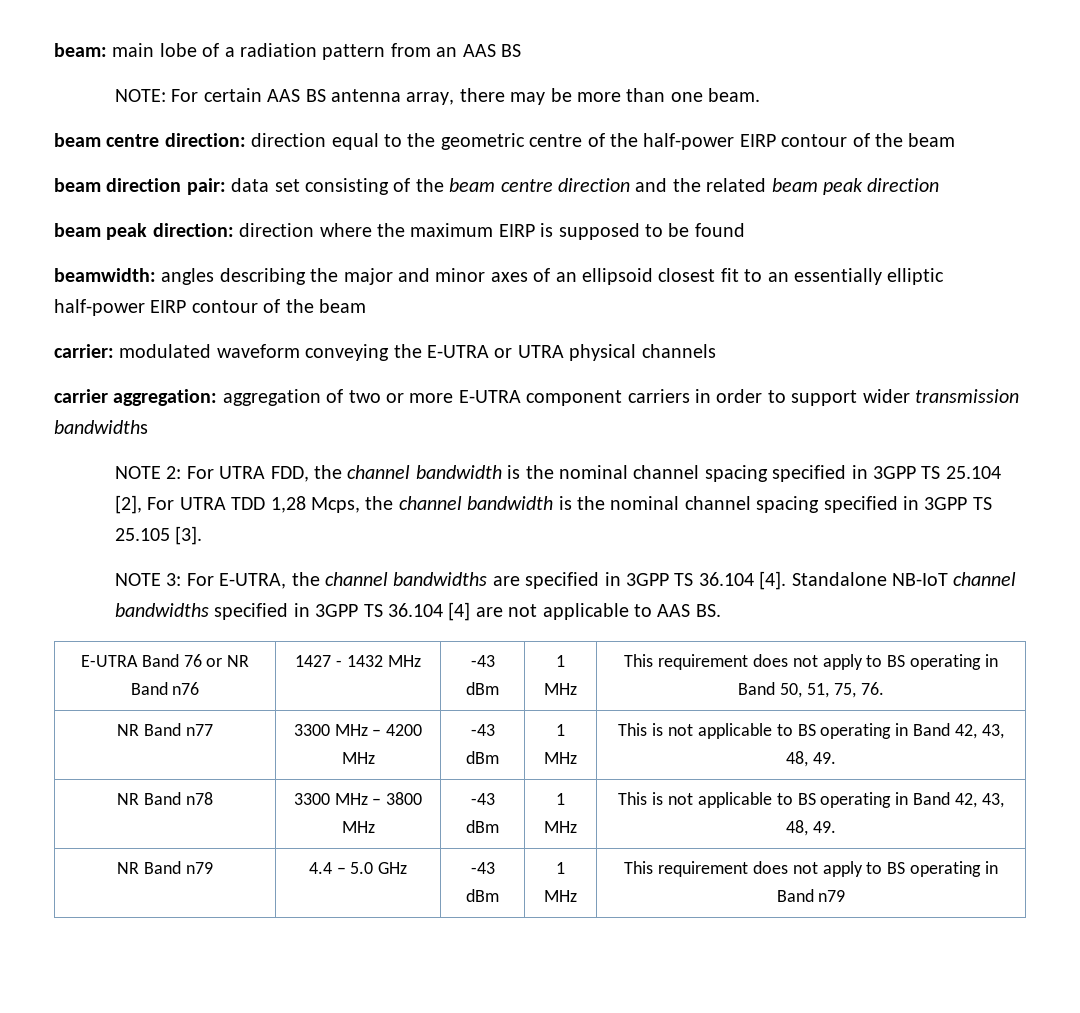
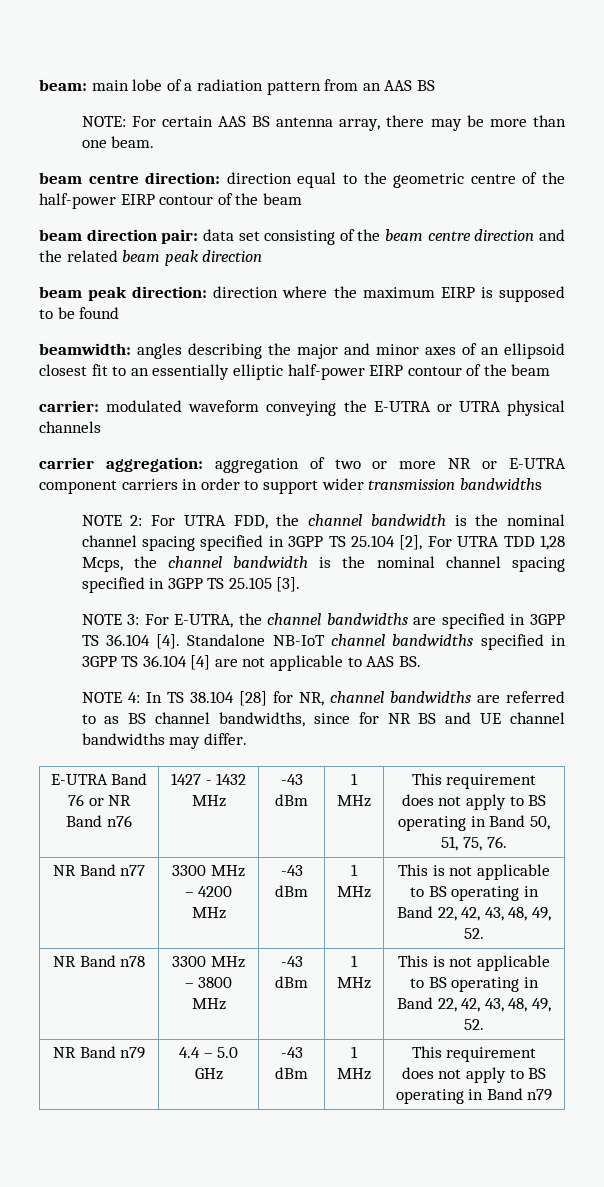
- carrier aggregation: aggregation of two or more E-UTRA component carriers in order to support wider transmission bandwidths
+ carrier aggregation: aggregation of two or more NR or E-UTRA component carriers in order to support wider transmission bandwidths
+ NOTE 4: In TS 38.104 [28] for NR, channel bandwidths are referred to as BS channel bandwidths, since for NR BS and UE channel bandwidths may differ.
- NR Band n77 | 3300 MHz – 4200 MHz | -43 dBm | 1 MHz | This is not applicable to BS operating in Band 42, 43, 48, 49.
+ NR Band n77 | 3300 MHz – 4200 MHz | -43 dBm | 1 MHz | This is not applicable to BS operating in Band 22, 42, 43, 48, 49, 52.
- NR Band n78 | 3300 MHz – 3800 MHz | -43 dBm | 1 MHz | This is not applicable to BS operating in Band 42, 43, 48, 49.
+ NR Band n78 | 3300 MHz – 3800 MHz | -43 dBm | 1 MHz | This is not applicable to BS operating in Band 22, 42, 43, 48, 49, 52.

